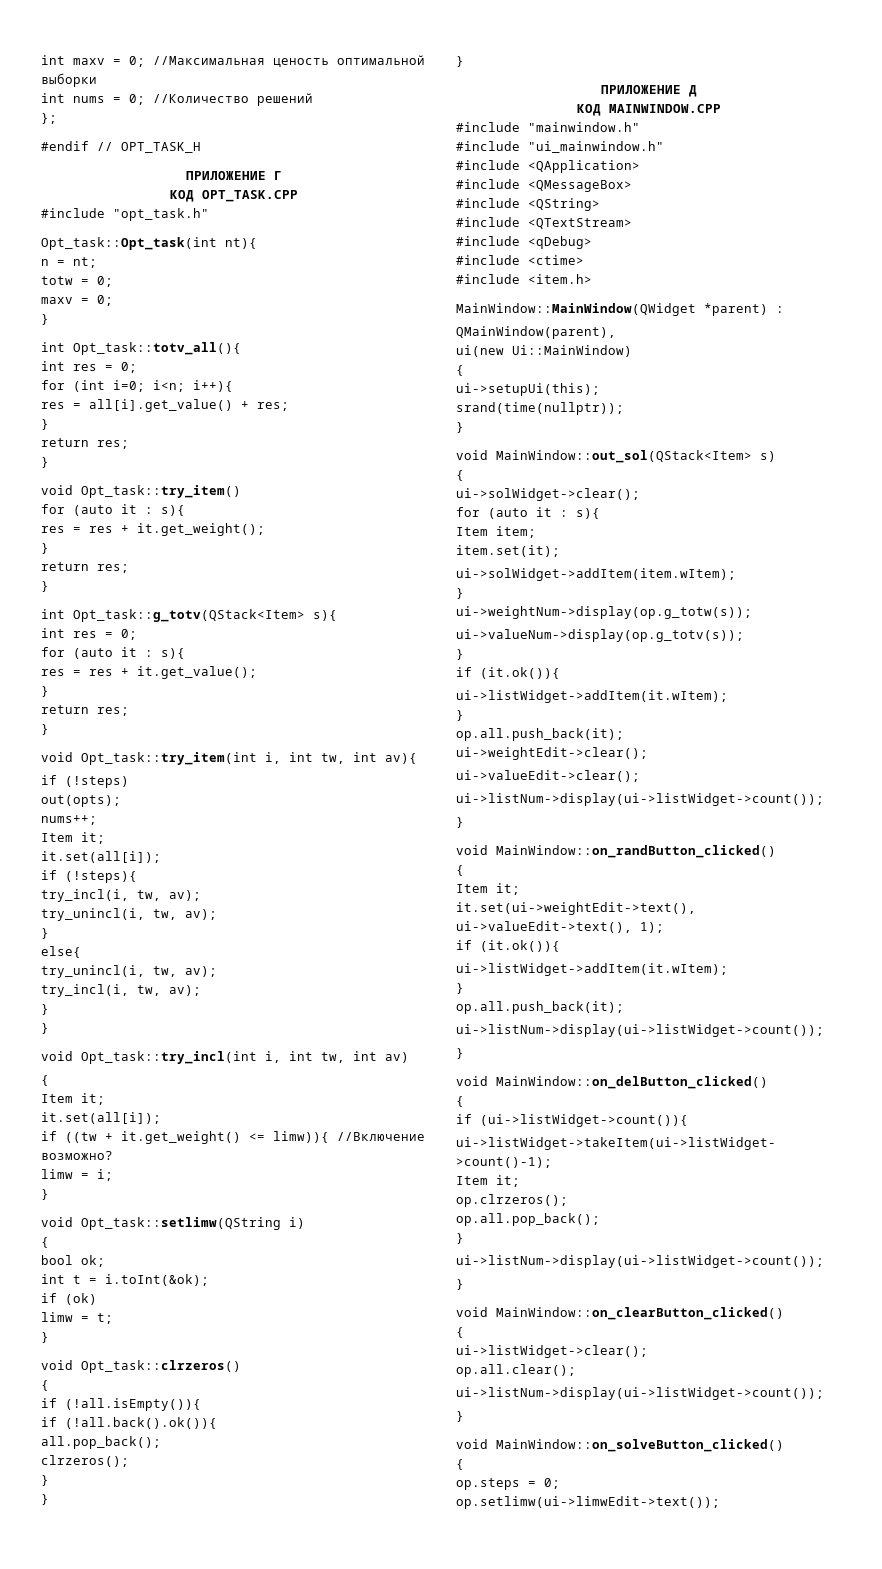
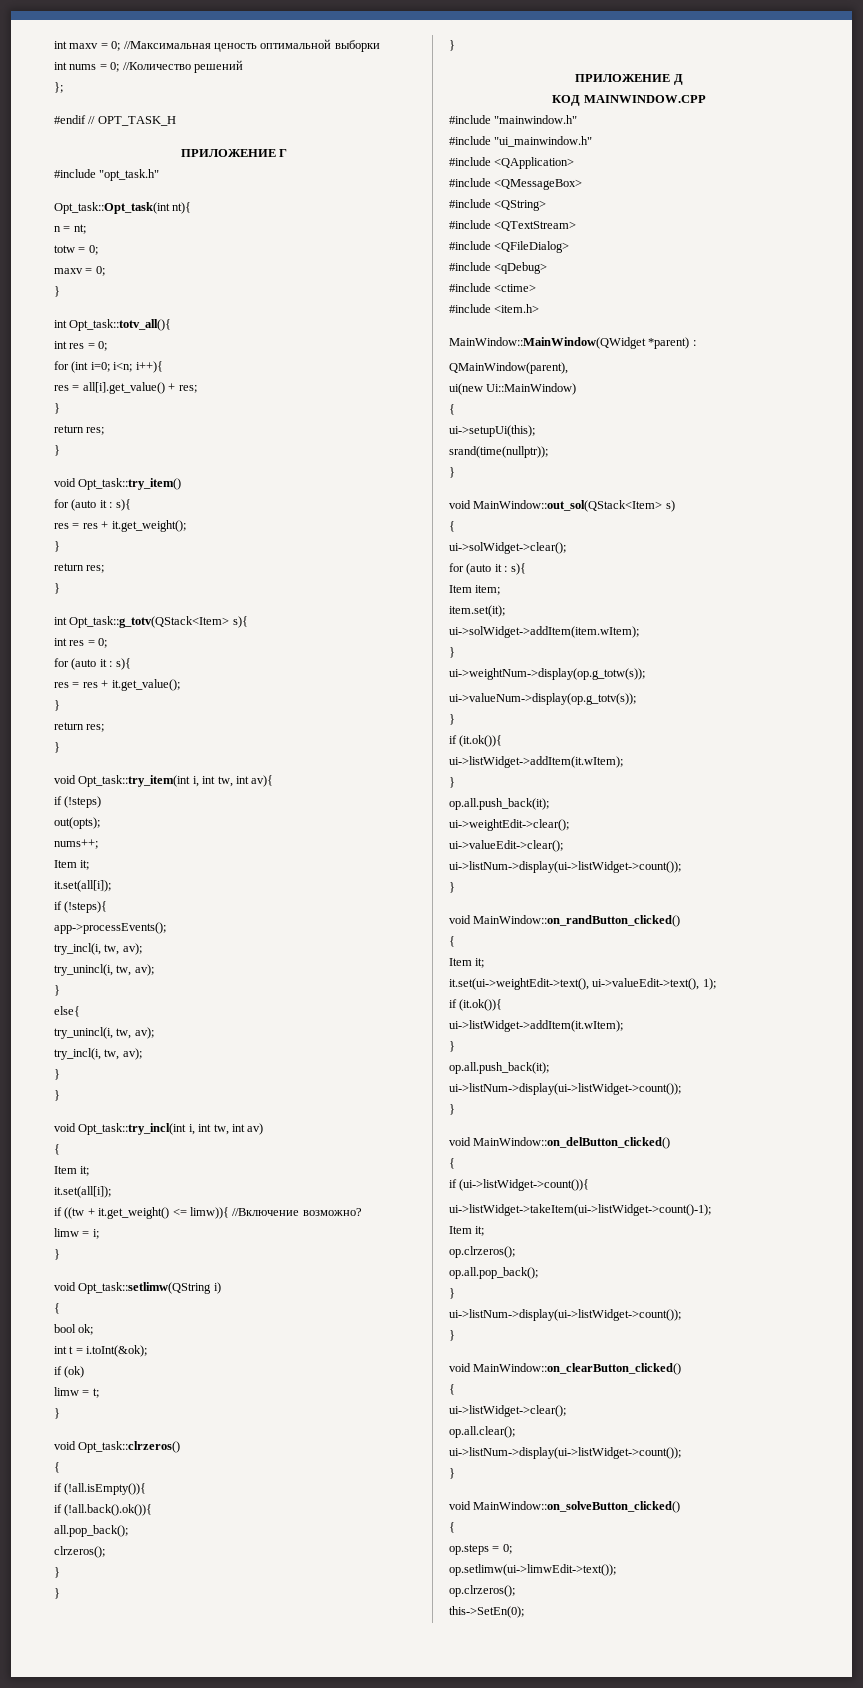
- КОД OPT_TASK.CPP
+ app->processEvents();
+ #include <QFileDialog>
  op.setlimw(ui->limwEdit->text());
+ op.clrzeros();
+ this->SetEn(0);

